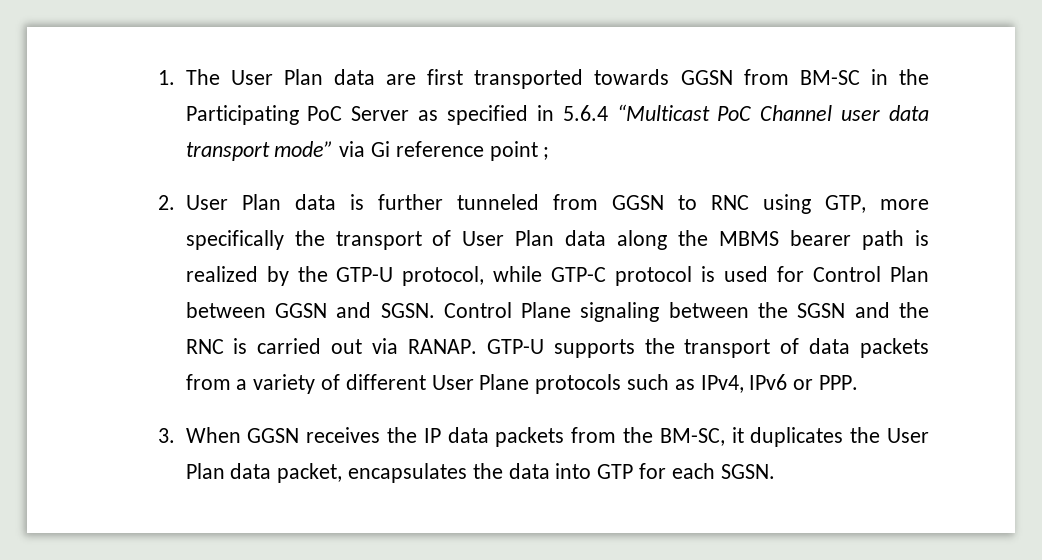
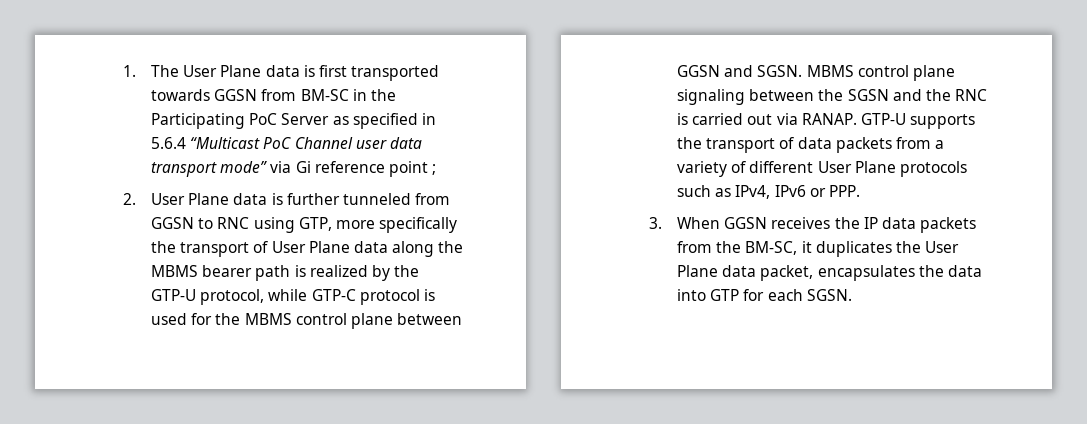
- 1. The User Plan data are first transported towards GGSN from BM-SC in the Participating PoC Server as specified in 5.6.4 “Multicast PoC Channel user data transport mode” via Gi reference point ;
+ 1. The User Plane data is first transported towards GGSN from BM-SC in the Participating PoC Server as specified in 5.6.4 “Multicast PoC Channel user data transport mode” via Gi reference point ;
- 2. User Plan data is further tunneled from GGSN to RNC using GTP, more specifically the transport of User Plan data along the MBMS bearer path is realized by the GTP-U protocol, while GTP-C protocol is used for Control Plan between GGSN and SGSN.
+ 2. User Plane data is further tunneled from GGSN to RNC using GTP, more specifically the transport of User Plane data along the MBMS bearer path is realized by the GTP-U protocol, while GTP-C protocol is used for the MBMS control plane between GGSN and SGSN.
- Control Plane signaling between the SGSN and the RNC is carried out via RANAP.
+ MBMS control plane signaling between the SGSN and the RNC is carried out via RANAP.
- 3. When GGSN receives the IP data packets from the BM-SC, it duplicates the User Plan data packet, encapsulates the data into GTP for each SGSN.
+ 3. When GGSN receives the IP data packets from the BM-SC, it duplicates the User Plane data packet, encapsulates the data into GTP for each SGSN.

